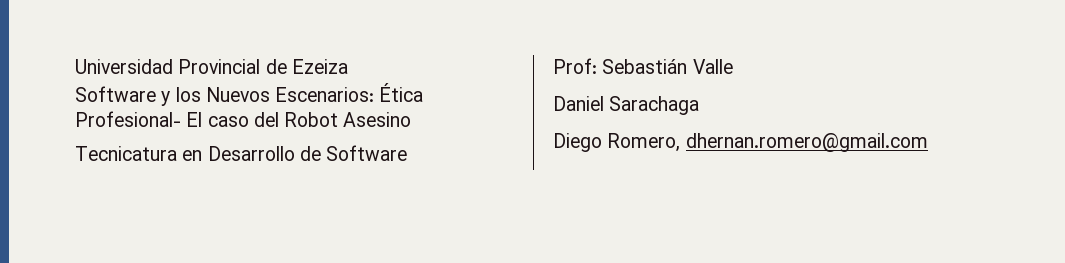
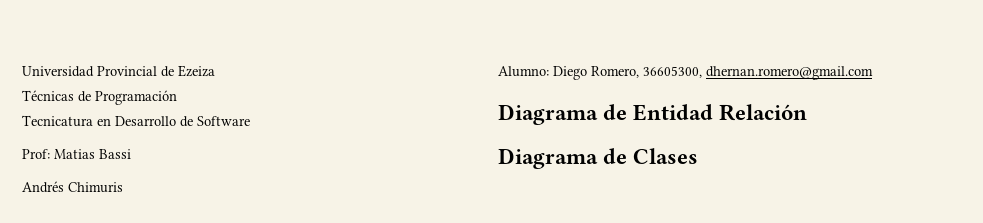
- Software y los Nuevos Escenarios: Ética Profesional- El caso del Robot Asesino
+ Técnicas de Programación
- Prof: Sebastián Valle
- Daniel Sarachaga
- Diego Romero, dhernan.romero@gmail.com
+ Prof: Matias Bassi
+ Andrés Chimuris
+ Alumno: Diego Romero, 36605300, dhernan.romero@gmail.com
+ Diagrama de Entidad Relación
+ Diagrama de Clases

